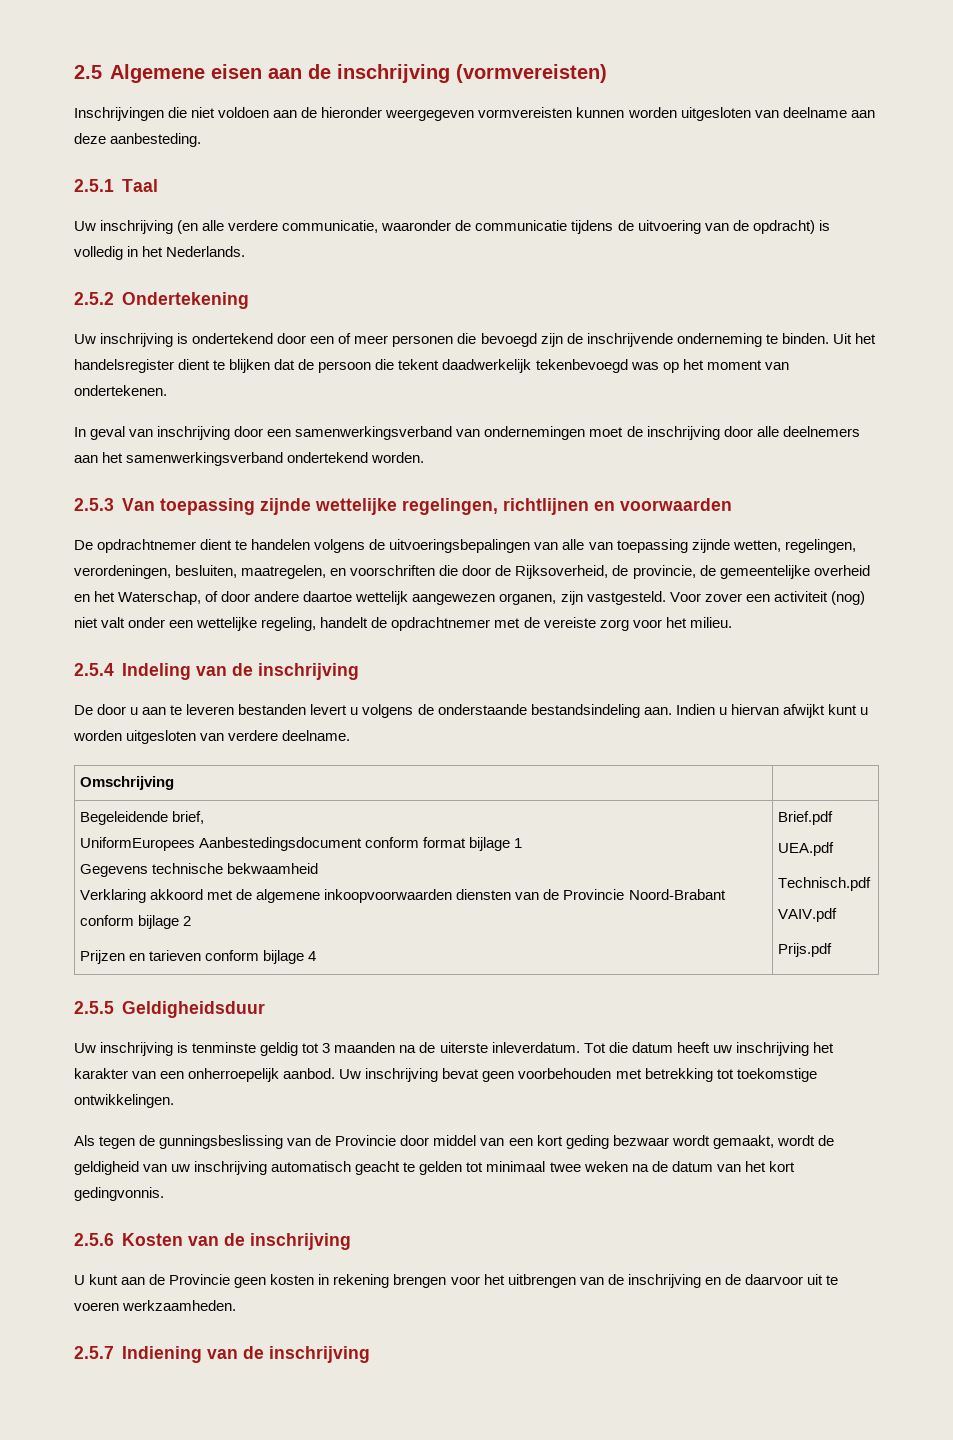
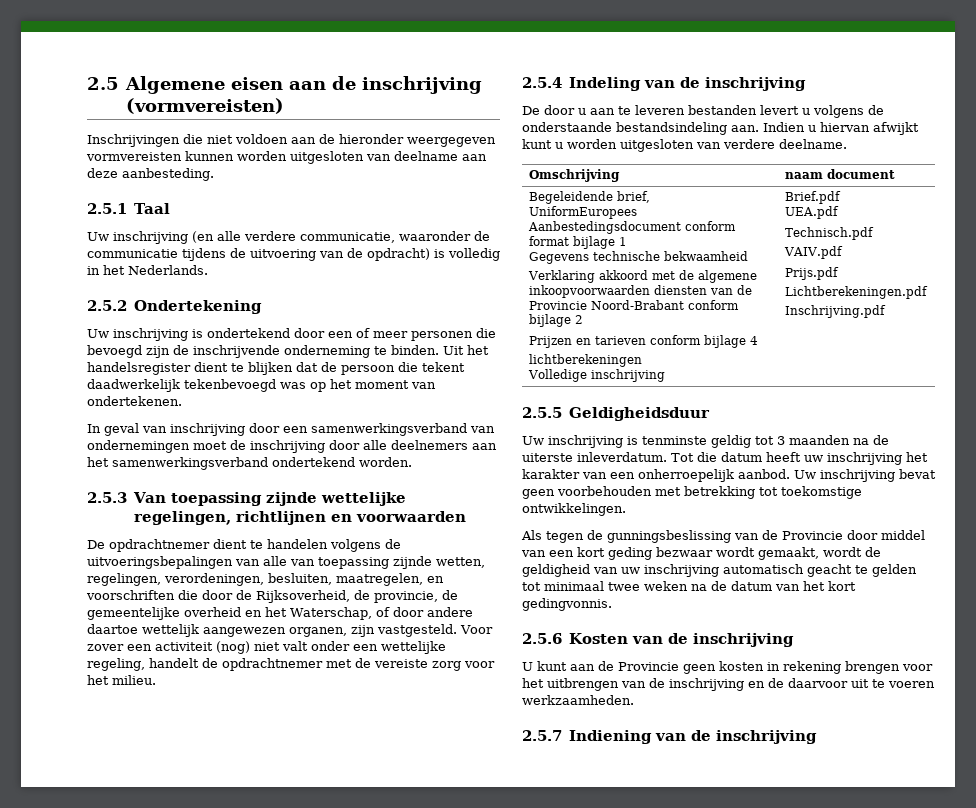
- Omschrijving |
+ Omschrijving | naam document
+ lichtberekeningen
+ Volledige inschrijving
+ Lichtberekeningen.pdf
+ Inschrijving.pdf

